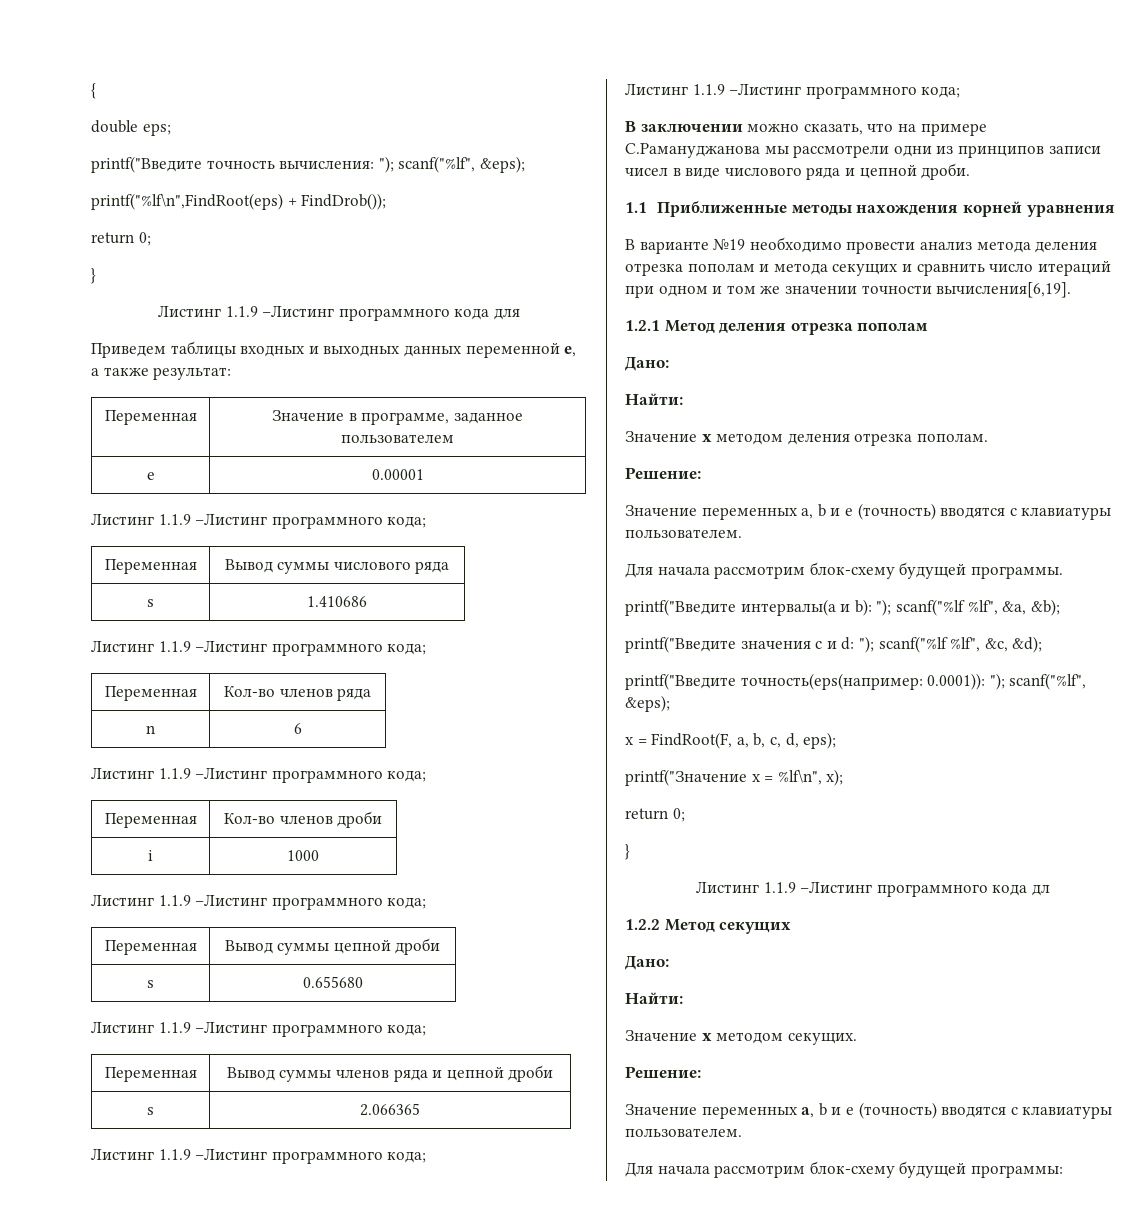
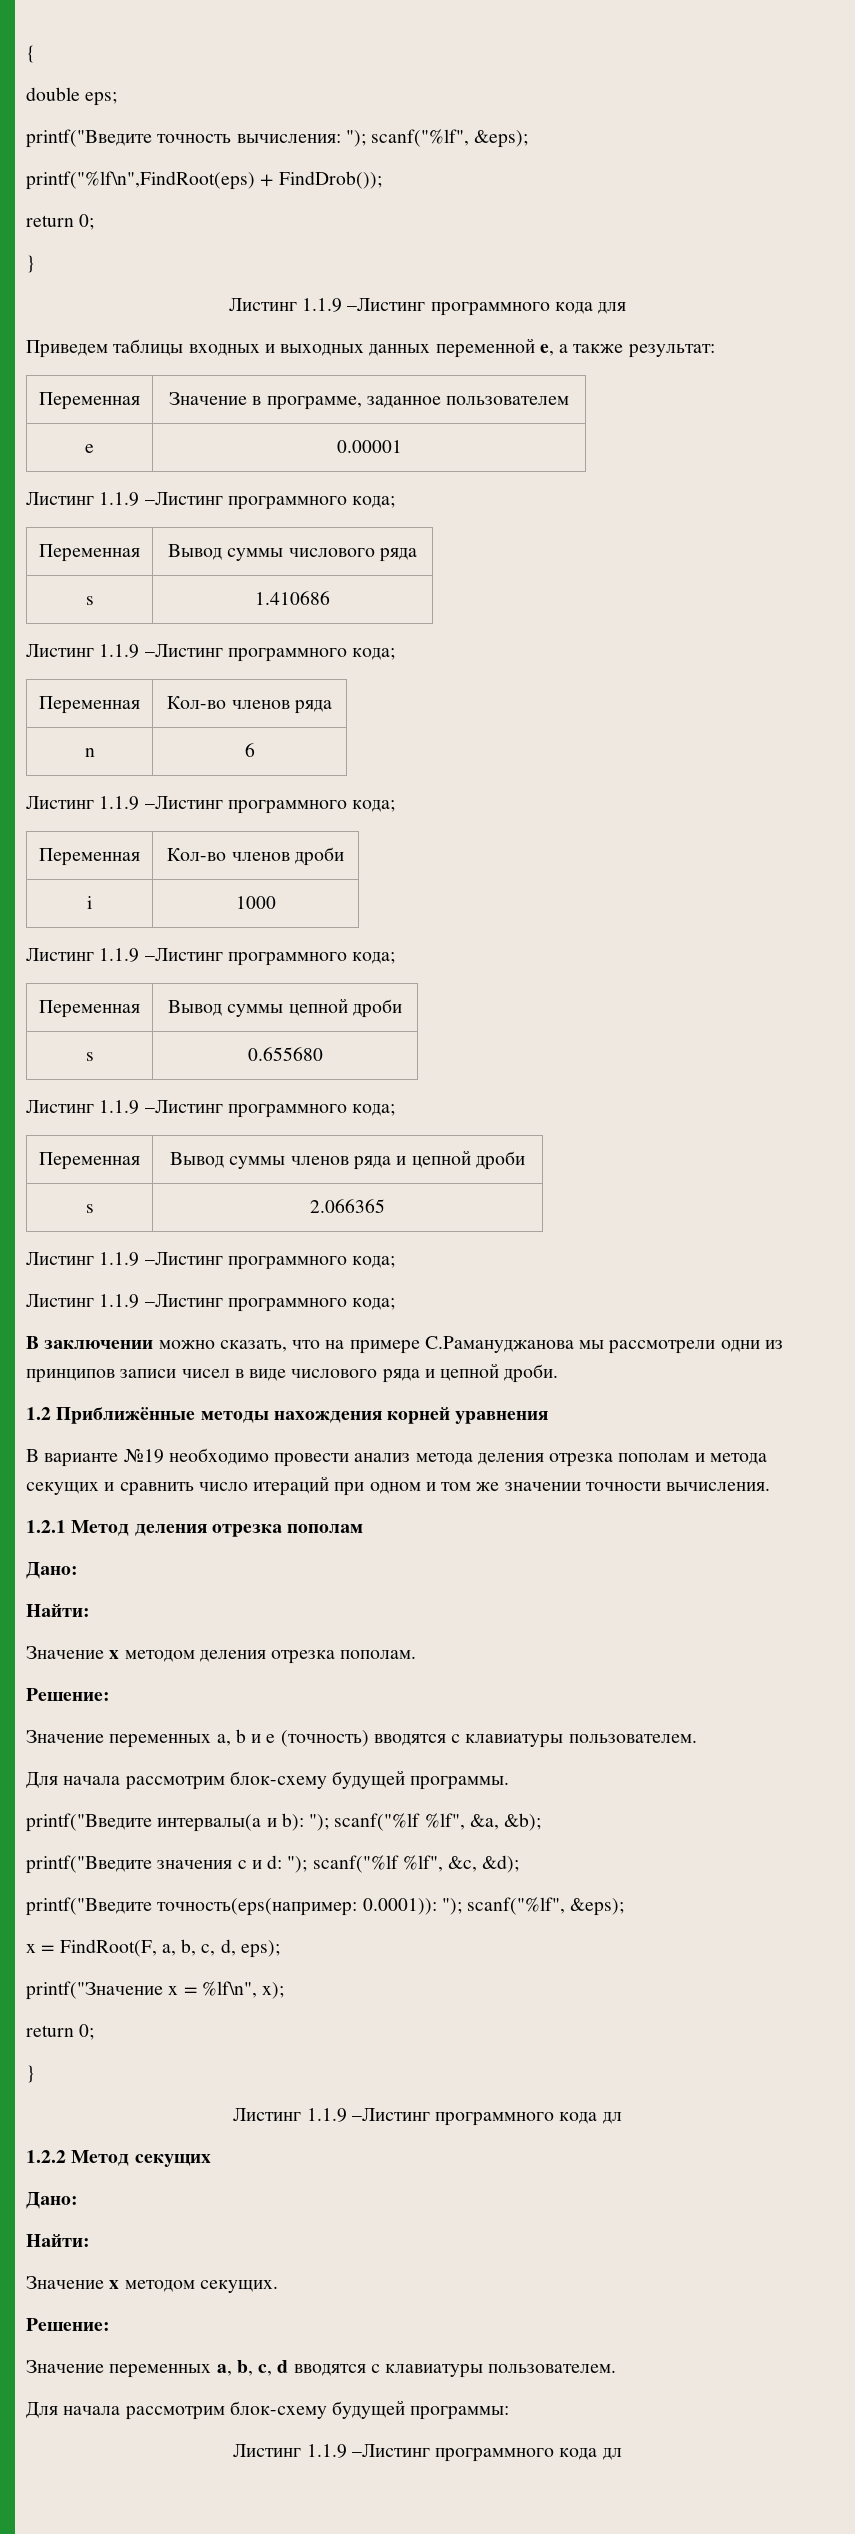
- 1.1 Приближенные методы нахождения корней уравнения
+ 1.2 Приближённые методы нахождения корней уравнения
- В варианте №19 необходимо провести анализ метода деления отрезка пополам и метода секущих и сравнить число итераций при одном и том же значении точности вычисления[6,19].
+ В варианте №19 необходимо провести анализ метода деления отрезка пополам и метода секущих и сравнить число итераций при одном и том же значении точности вычисления.
  Значение x методом секущих.
  Решение:
- Значение переменных a, b и e (точность) вводятся с клавиатуры пользователем.
+ Значение переменных a, b, c, d вводятся с клавиатуры пользователем.
  Для начала рассмотрим блок-схему будущей программы:
+ Листинг 1.1.9 –Листинг программного кода дл

